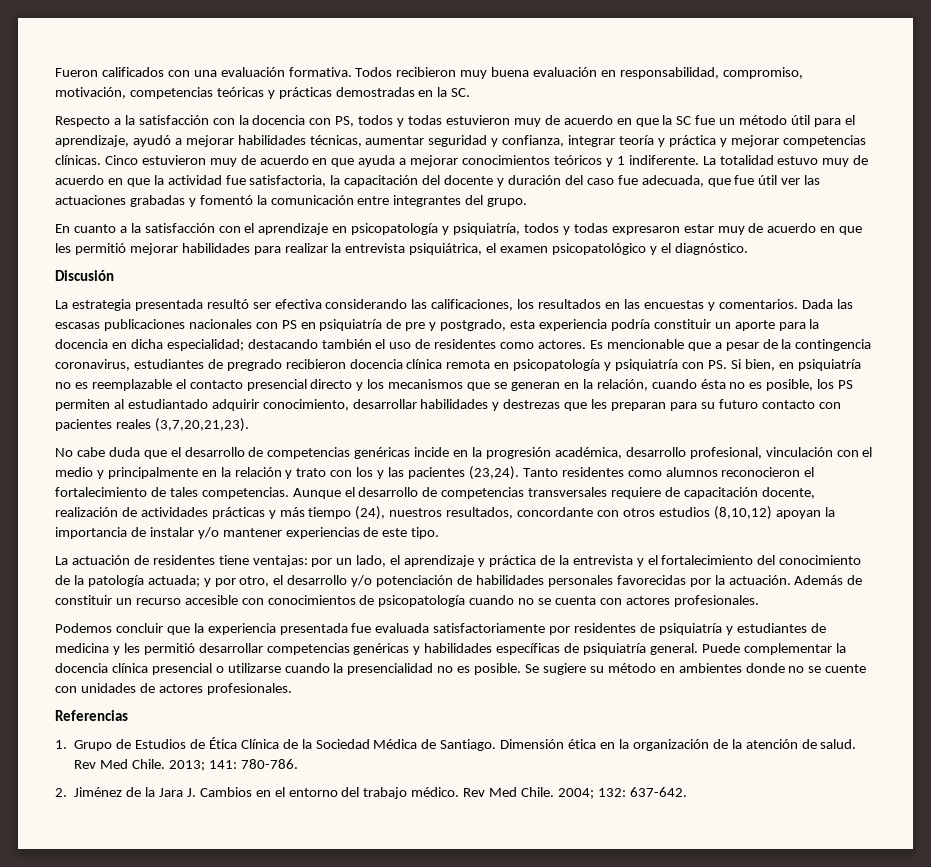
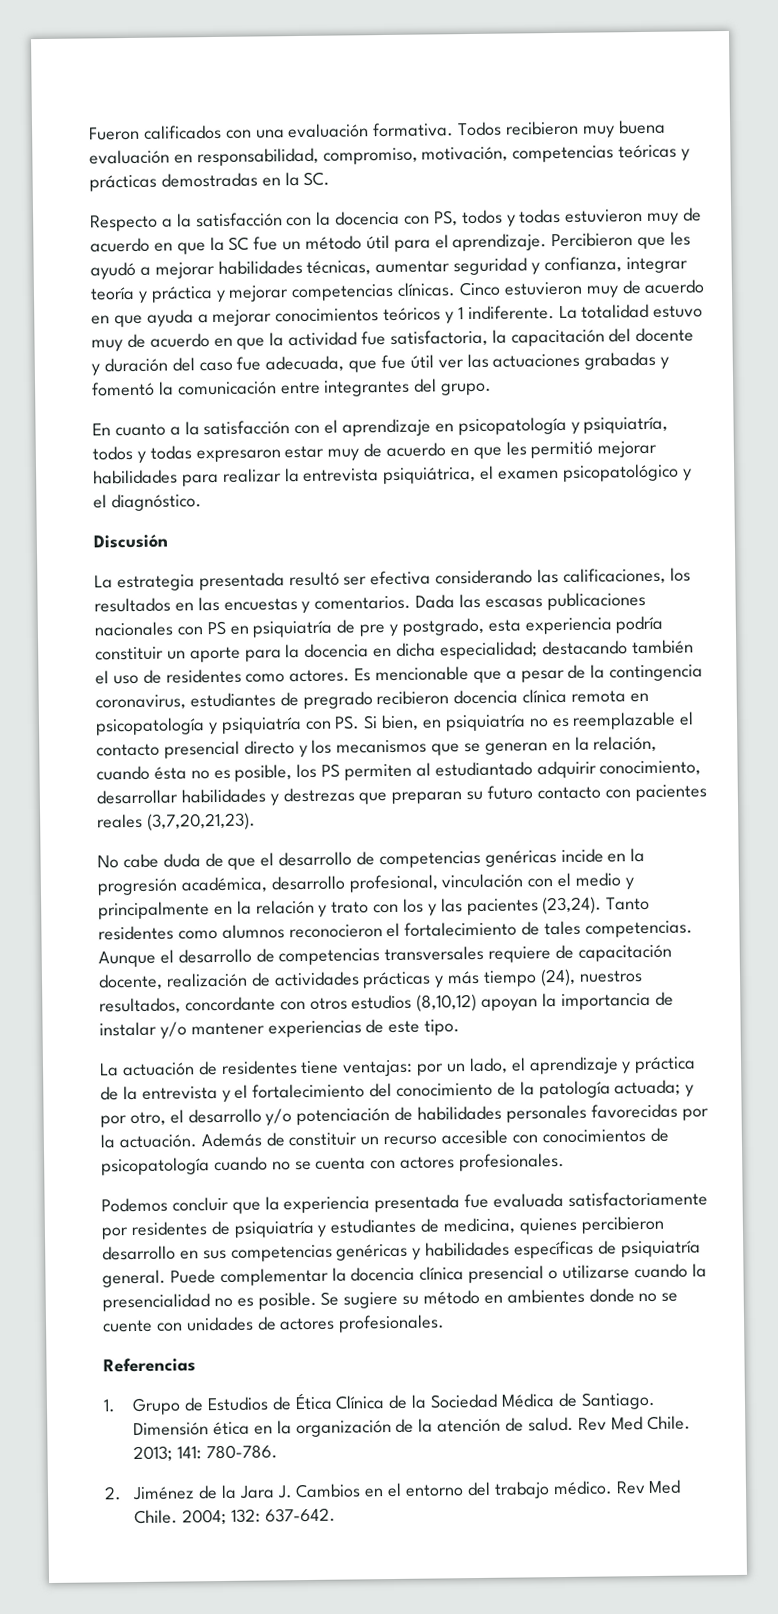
- Respecto a la satisfacción con la docencia con PS, todos y todas estuvieron muy de acuerdo en que la SC fue un método útil para el aprendizaje, ayudó a mejorar habilidades técnicas, aumentar seguridad y confianza, integrar teoría y práctica y mejorar competencias clínicas.
+ Respecto a la satisfacción con la docencia con PS, todos y todas estuvieron muy de acuerdo en que la SC fue un método útil para el aprendizaje. Percibieron que les ayudó a mejorar habilidades técnicas, aumentar seguridad y confianza, integrar teoría y práctica y mejorar competencias clínicas.
- Es mencionable que a pesar de la contingencia coronavirus, estudiantes de pregrado recibieron docencia clínica remota en psicopatología y psiquiatría con PS. Si bien, en psiquiatría no es reemplazable el contacto presencial directo y los mecanismos que se generan en la relación, cuando ésta no es posible, los PS permiten al estudiantado adquirir conocimiento, desarrollar habilidades y destrezas que les preparan para su futuro contacto con pacientes reales (3,7,20,21,23).
+ Es mencionable que a pesar de la contingencia coronavirus, estudiantes de pregrado recibieron docencia clínica remota en psicopatología y psiquiatría con PS. Si bien, en psiquiatría no es reemplazable el contacto presencial directo y los mecanismos que se generan en la relación, cuando ésta no es posible, los PS permiten al estudiantado adquirir conocimiento, desarrollar habilidades y destrezas que preparan su futuro contacto con pacientes reales (3,7,20,21,23).
- No cabe duda que el desarrollo de competencias genéricas incide en la progresión académica, desarrollo profesional, vinculación con el medio y principalmente en la relación y trato con los y las pacientes (23,24).
+ No cabe duda de que el desarrollo de competencias genéricas incide en la progresión académica, desarrollo profesional, vinculación con el medio y principalmente en la relación y trato con los y las pacientes (23,24).
- Podemos concluir que la experiencia presentada fue evaluada satisfactoriamente por residentes de psiquiatría y estudiantes de medicina y les permitió desarrollar competencias genéricas y habilidades específicas de psiquiatría general.
+ Podemos concluir que la experiencia presentada fue evaluada satisfactoriamente por residentes de psiquiatría y estudiantes de medicina, quienes percibieron desarrollo en sus competencias genéricas y habilidades específicas de psiquiatría general.

